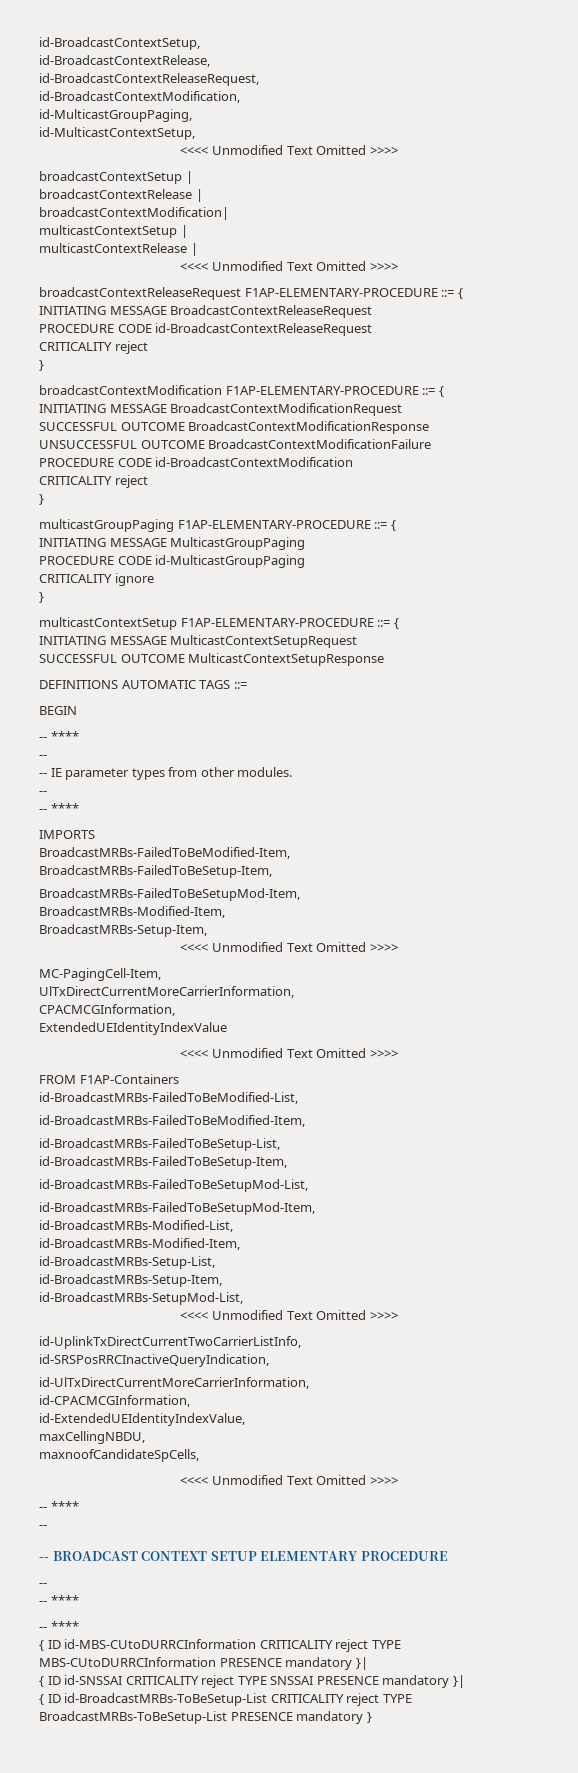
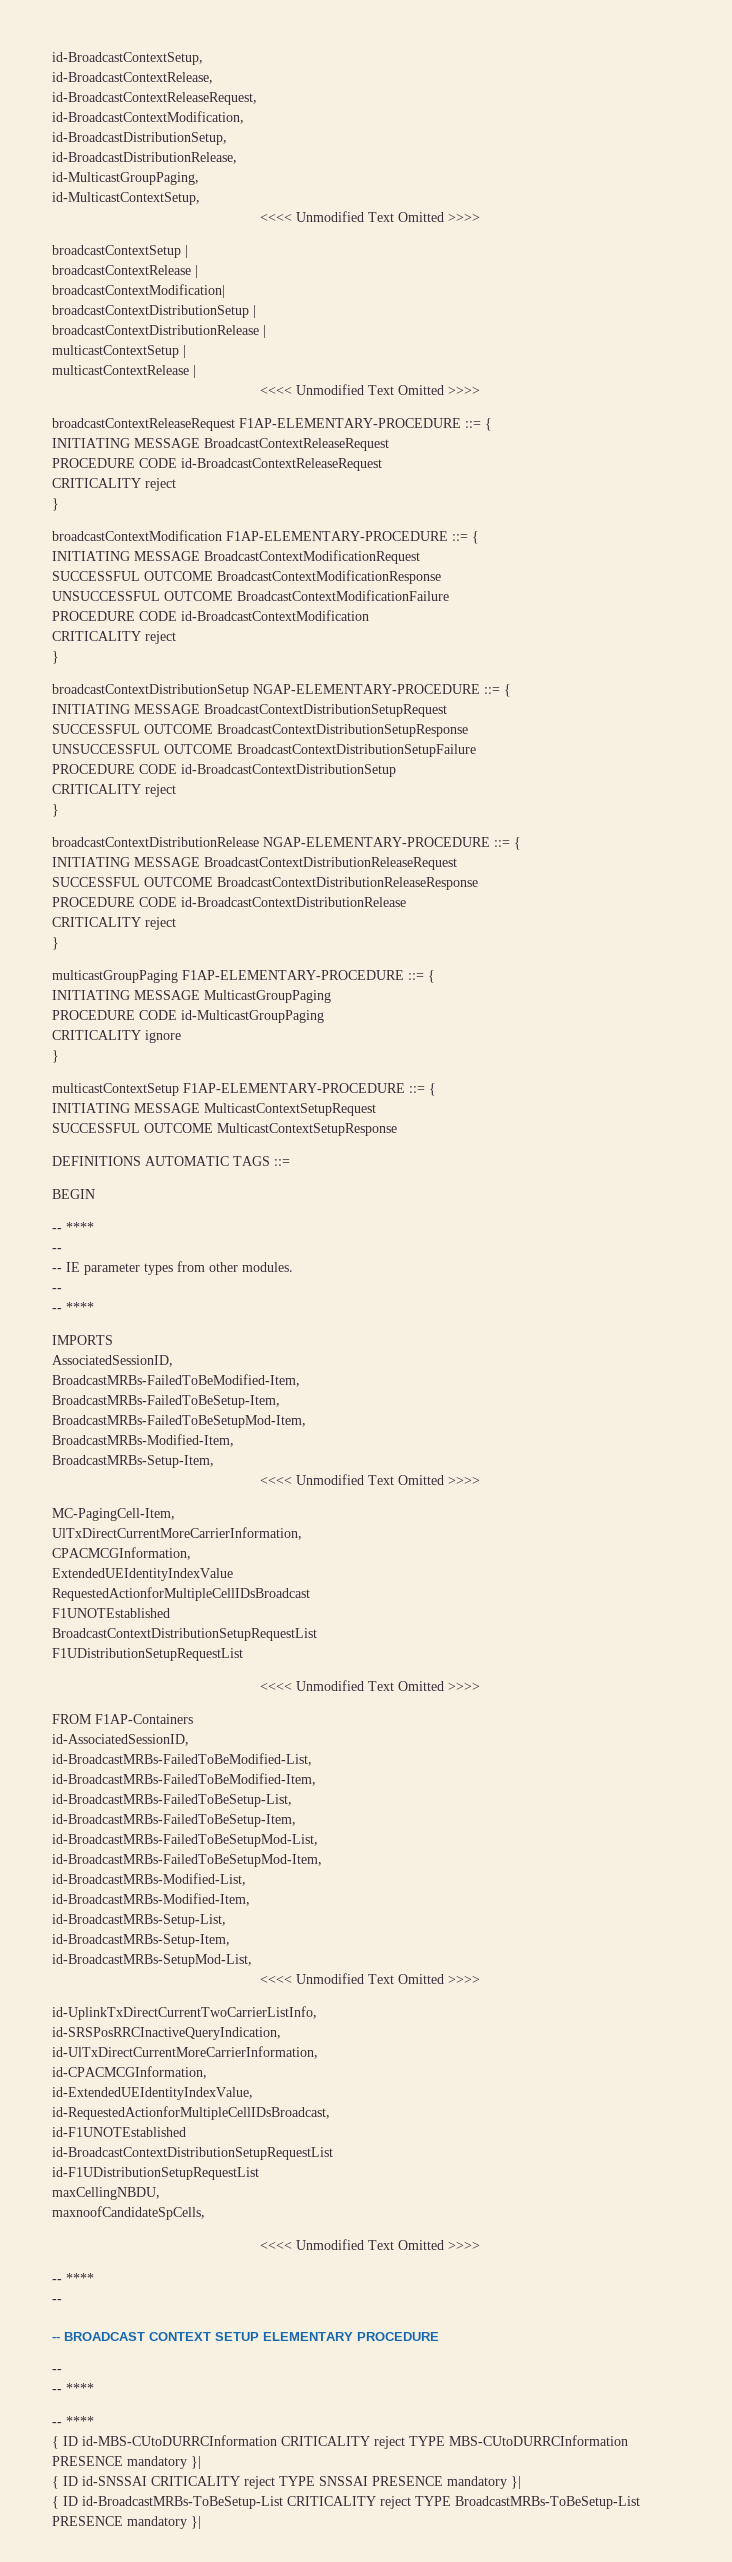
+ id-BroadcastDistributionSetup,
+ id-BroadcastDistributionRelease,
+ broadcastContextDistributionSetup |
+ broadcastContextDistributionRelease |
+ broadcastContextDistributionSetup NGAP-ELEMENTARY-PROCEDURE ::= {
+ INITIATING MESSAGE BroadcastContextDistributionSetupRequest
+ SUCCESSFUL OUTCOME BroadcastContextDistributionSetupResponse
+ UNSUCCESSFUL OUTCOME BroadcastContextDistributionSetupFailure
+ PROCEDURE CODE id-BroadcastContextDistributionSetup
+ CRITICALITY reject
+ }
+ broadcastContextDistributionRelease NGAP-ELEMENTARY-PROCEDURE ::= {
+ INITIATING MESSAGE BroadcastContextDistributionReleaseRequest
+ SUCCESSFUL OUTCOME BroadcastContextDistributionReleaseResponse
+ PROCEDURE CODE id-BroadcastContextDistributionRelease
+ CRITICALITY reject
+ }
+ AssociatedSessionID,
+ RequestedActionforMultipleCellIDsBroadcast
+ F1UNOTEstablished
+ BroadcastContextDistributionSetupRequestList
+ F1UDistributionSetupRequestList
+ id-AssociatedSessionID,
+ id-RequestedActionforMultipleCellIDsBroadcast,
+ id-F1UNOTEstablished
+ id-BroadcastContextDistributionSetupRequestList
+ id-F1UDistributionSetupRequestList
- { ID id-BroadcastMRBs-ToBeSetup-List CRITICALITY reject TYPE BroadcastMRBs-ToBeSetup-List PRESENCE mandatory }
+ { ID id-BroadcastMRBs-ToBeSetup-List CRITICALITY reject TYPE BroadcastMRBs-ToBeSetup-List PRESENCE mandatory }|

